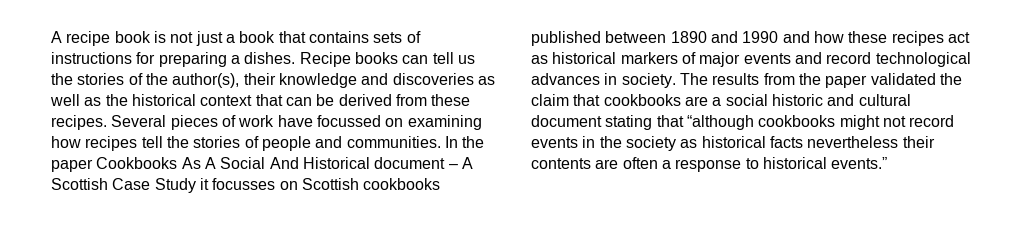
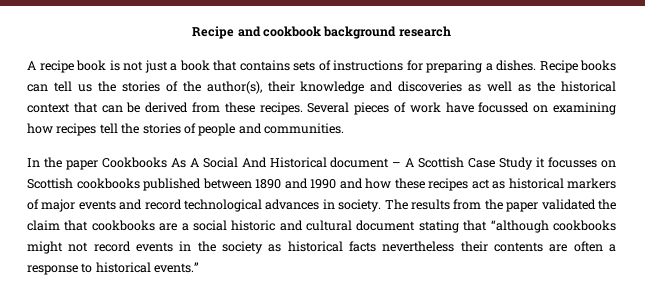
+ Recipe and cookbook background research
- Several pieces of work have focussed on examining how recipes tell the stories of people and communities. In the paper Cookbooks As A Social And Historical document – A Scottish Case Study it focusses on Scottish cookbooks published between 1890 and 1990 and how these recipes act as historical markers of major events and record technological advances in society.
+ Several pieces of work have focussed on examining how recipes tell the stories of people and communities.
+ In the paper Cookbooks As A Social And Historical document – A Scottish Case Study it focusses on Scottish cookbooks published between 1890 and 1990 and how these recipes act as historical markers of major events and record technological advances in society.

